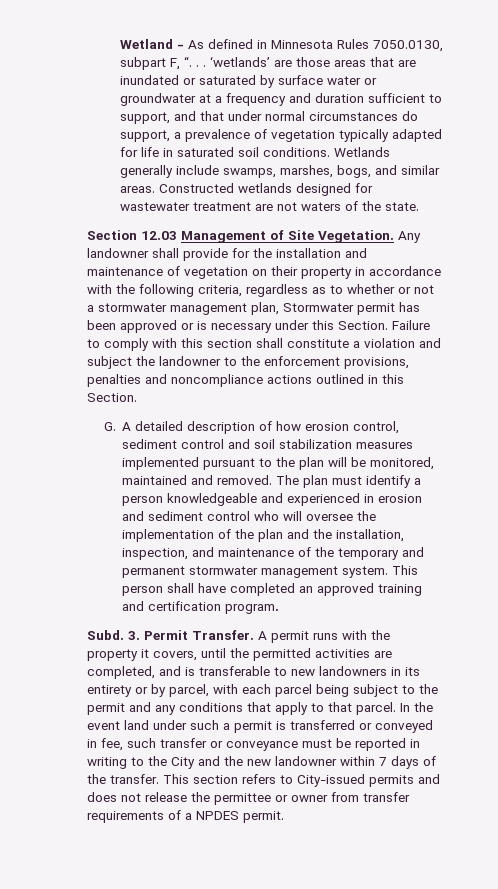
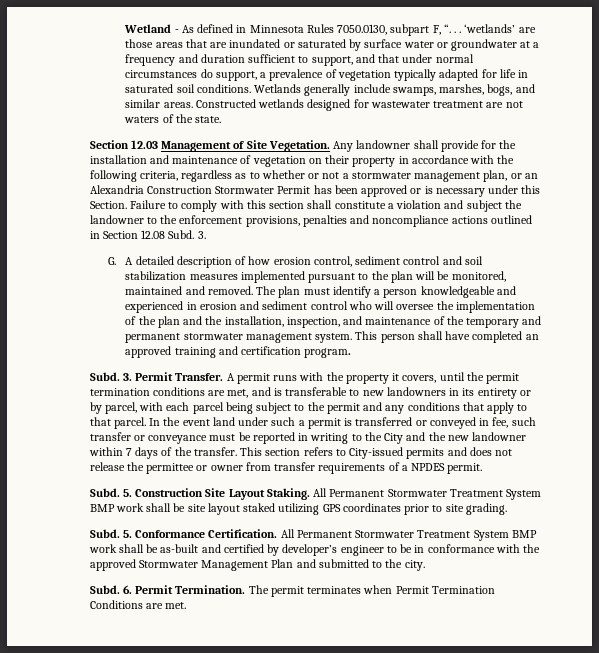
- Any landowner shall provide for the installation and maintenance of vegetation on their property in accordance with the following criteria, regardless as to whether or not a stormwater management plan, Stormwater permit has been approved or is necessary under this Section.
+ Any landowner shall provide for the installation and maintenance of vegetation on their property in accordance with the following criteria, regardless as to whether or not a stormwater management plan, or an Alexandria Construction Stormwater Permit has been approved or is necessary under this Section.
- Failure to comply with this section shall constitute a violation and subject the landowner to the enforcement provisions, penalties and noncompliance actions outlined in this Section.
+ Failure to comply with this section shall constitute a violation and subject the landowner to the enforcement provisions, penalties and noncompliance actions outlined in Section 12.08 Subd. 3.
- A permit runs with the property it covers, until the permitted activities are completed, and is transferable to new landowners in its entirety or by parcel, with each parcel being subject to the permit and any conditions that apply to that parcel.
+ A permit runs with the property it covers, until the permit termination conditions are met, and is transferable to new landowners in its entirety or by parcel, with each parcel being subject to the permit and any conditions that apply to that parcel.
+ Subd. 5. Construction Site Layout Staking. All Permanent Stormwater Treatment System BMP work shall be site layout staked utilizing GPS coordinates prior to site grading.
+ Subd. 5. Conformance Certification. All Permanent Stormwater Treatment System BMP work shall be as-built and certified by developer’s engineer to be in conformance with the approved Stormwater Management Plan and submitted to the city.
+ Subd. 6. Permit Termination. The permit terminates when Permit Termination Conditions are met.

